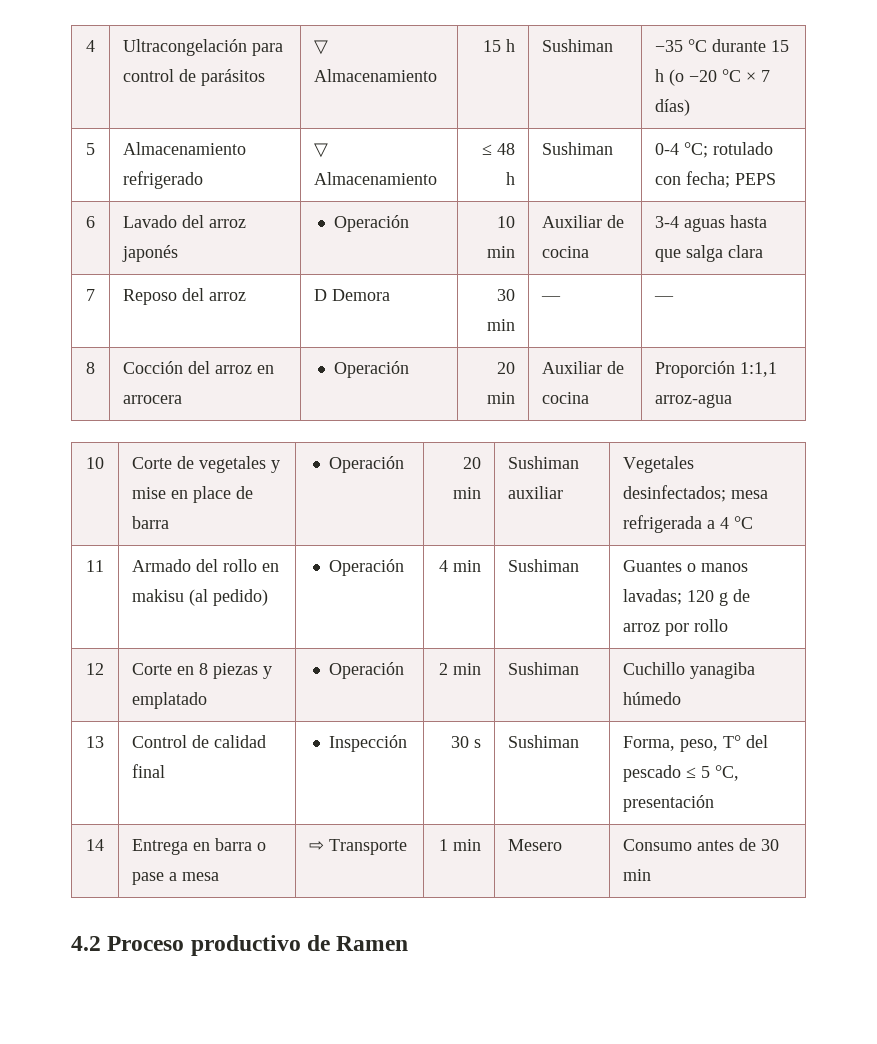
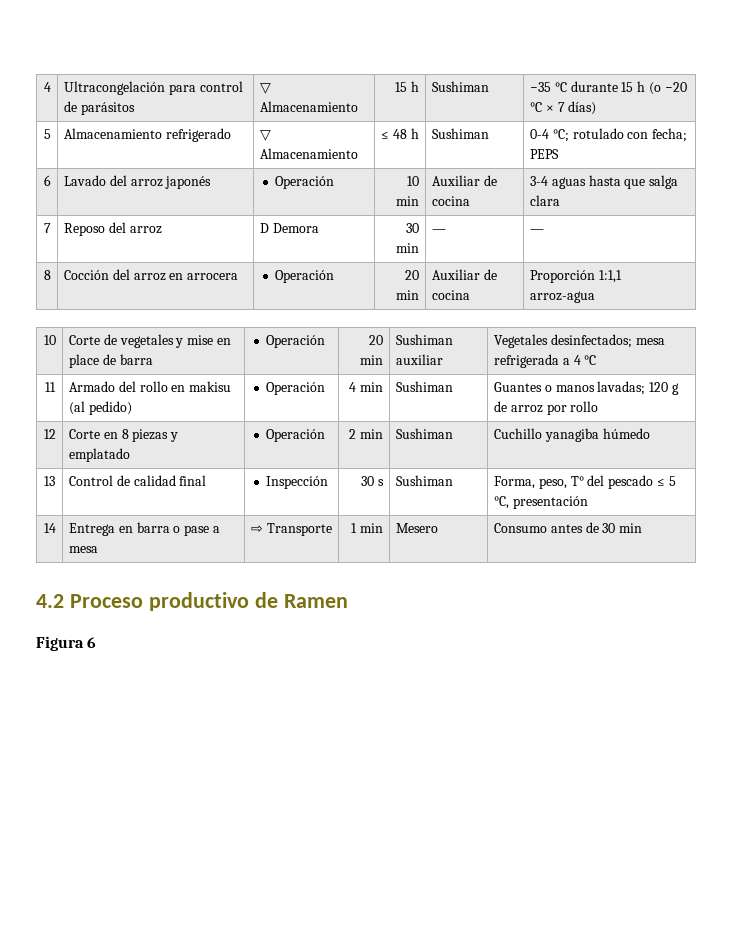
+ Figura 6

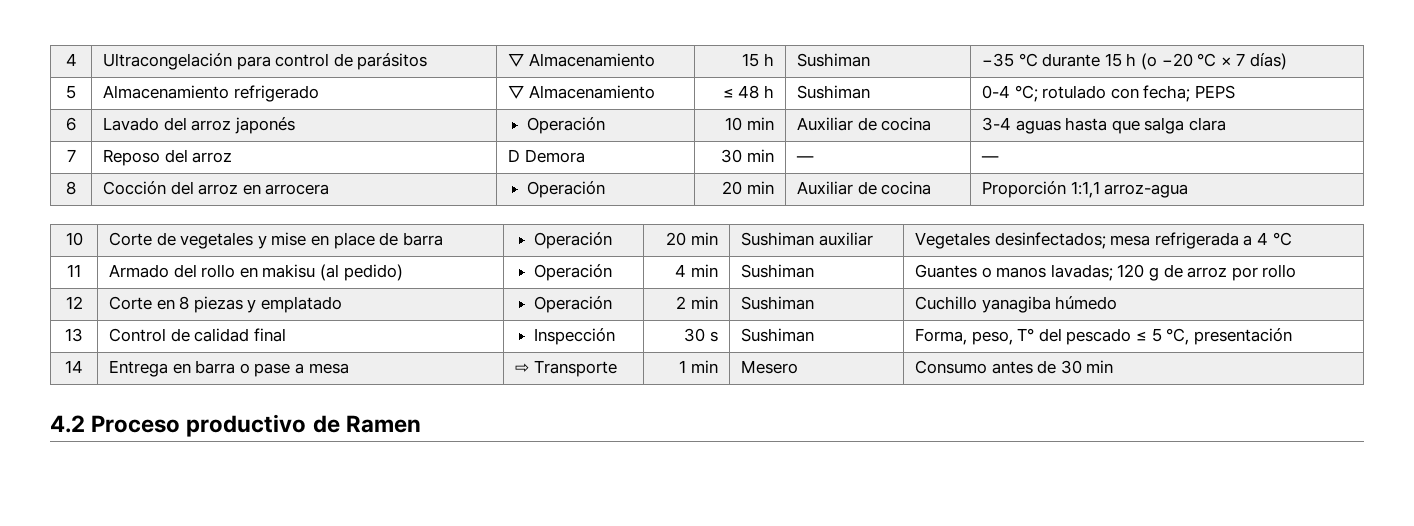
- Figura 6

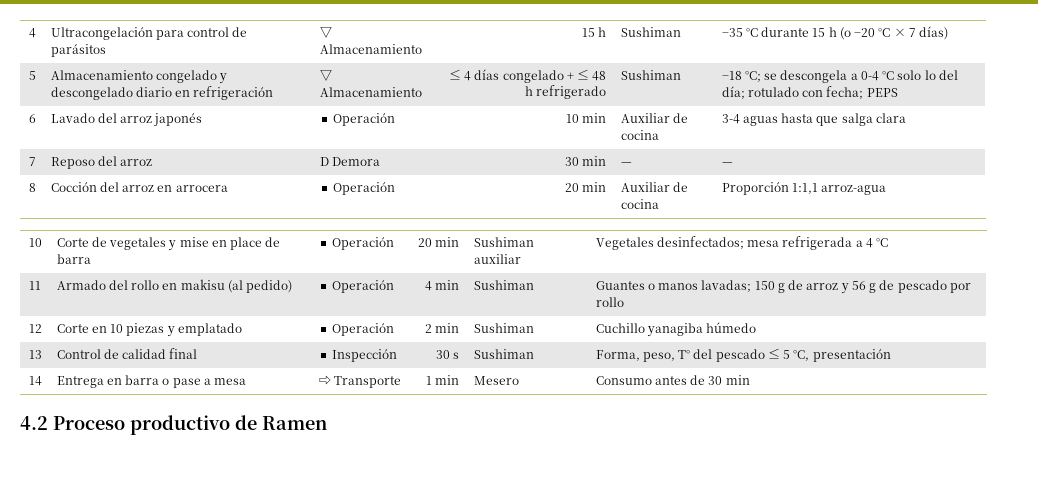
- 5 | Almacenamiento refrigerado | ▽ Almacenamiento | ≤ 48 h | Sushiman | 0-4 °C; rotulado con fecha; PEPS
+ 5 | Almacenamiento congelado y descongelado diario en refrigeración | ▽ Almacenamiento | ≤ 4 días congelado + ≤ 48 h refrigerado | Sushiman | −18 °C; se descongela a 0-4 °C solo lo del día; rotulado con fecha; PEPS
- 11 | Armado del rollo en makisu (al pedido) | Operación | 4 min | Sushiman | Guantes o manos lavadas; 120 g de arroz por rollo
+ 11 | Armado del rollo en makisu (al pedido) | Operación | 4 min | Sushiman | Guantes o manos lavadas; 150 g de arroz y 56 g de pescado por rollo
- 12 | Corte en 8 piezas y emplatado | Operación | 2 min | Sushiman | Cuchillo yanagiba húmedo
+ 12 | Corte en 10 piezas y emplatado | Operación | 2 min | Sushiman | Cuchillo yanagiba húmedo

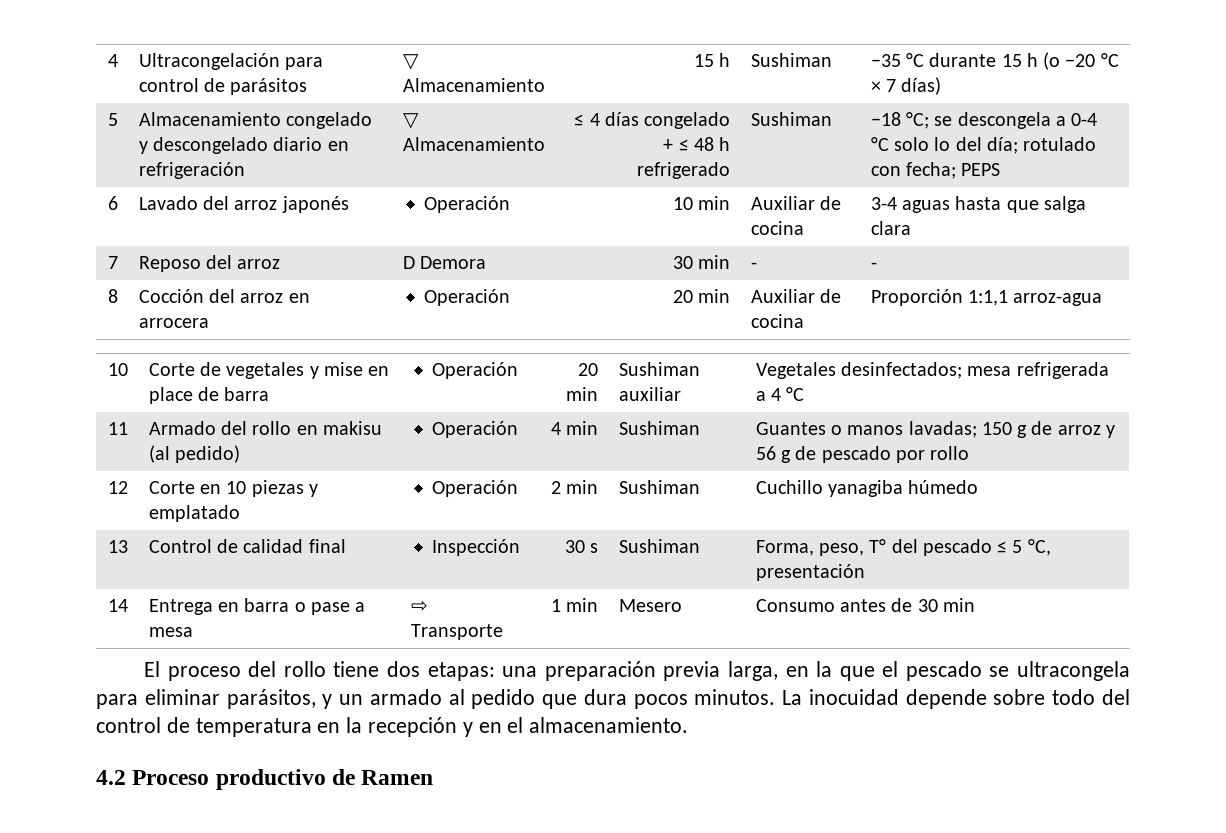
- 7 | Reposo del arroz | D Demora | 30 min | — | —
+ 7 | Reposo del arroz | D Demora | 30 min | - | -
+ El proceso del rollo tiene dos etapas: una preparación previa larga, en la que el pescado se ultracongela para eliminar parásitos, y un armado al pedido que dura pocos minutos. La inocuidad depende sobre todo del control de temperatura en la recepción y en el almacenamiento.

